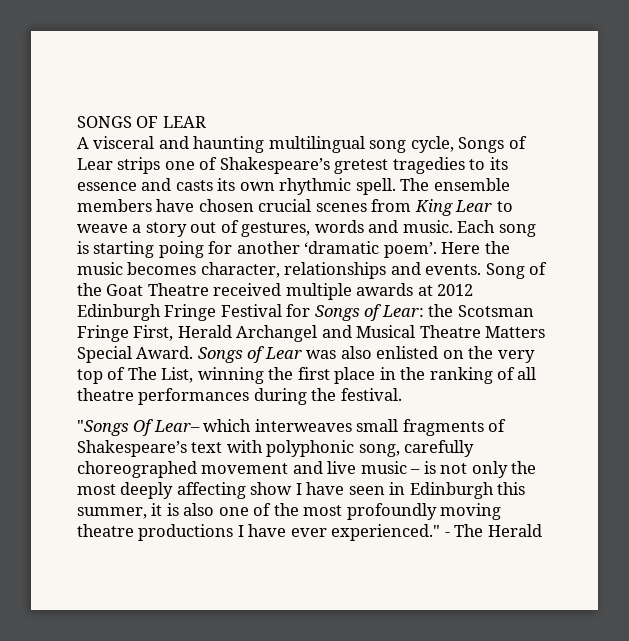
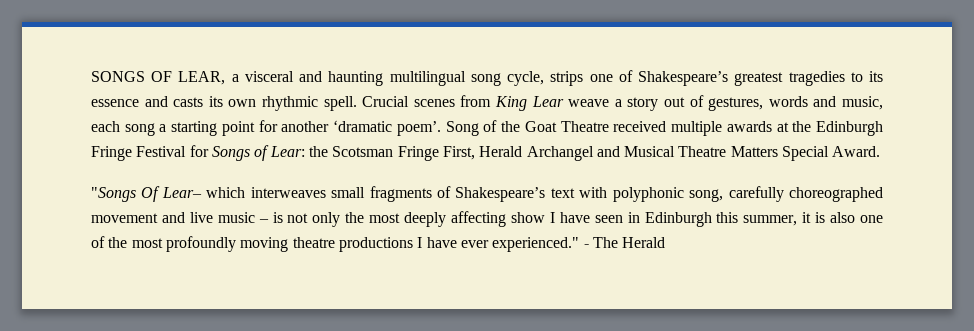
- SONGS OF LEAR
- A visceral and haunting multilingual song cycle, Songs of Lear strips one of Shakespeare’s gretest tragedies to its essence and casts its own rhythmic spell.
+ SONGS OF LEAR, a visceral and haunting multilingual song cycle, strips one of Shakespeare’s greatest tragedies to its essence and casts its own rhythmic spell.
- The ensemble members have chosen crucial scenes from King Lear to weave a story out of gestures, words and music. Each song is starting poing for another ‘dramatic poem’. Here the music becomes character, relationships and events.
+ Crucial scenes from King Lear weave a story out of gestures, words and music, each song a starting point for another ‘dramatic poem’.
- Song of the Goat Theatre received multiple awards at 2012 Edinburgh Fringe Festival for Songs of Lear: the Scotsman Fringe First, Herald Archangel and Musical Theatre Matters Special Award. Songs of Lear was also enlisted on the very top of The List, winning the first place in the ranking of all theatre performances during the festival.
+ Song of the Goat Theatre received multiple awards at the Edinburgh Fringe Festival for Songs of Lear: the Scotsman Fringe First, Herald Archangel and Musical Theatre Matters Special Award.

